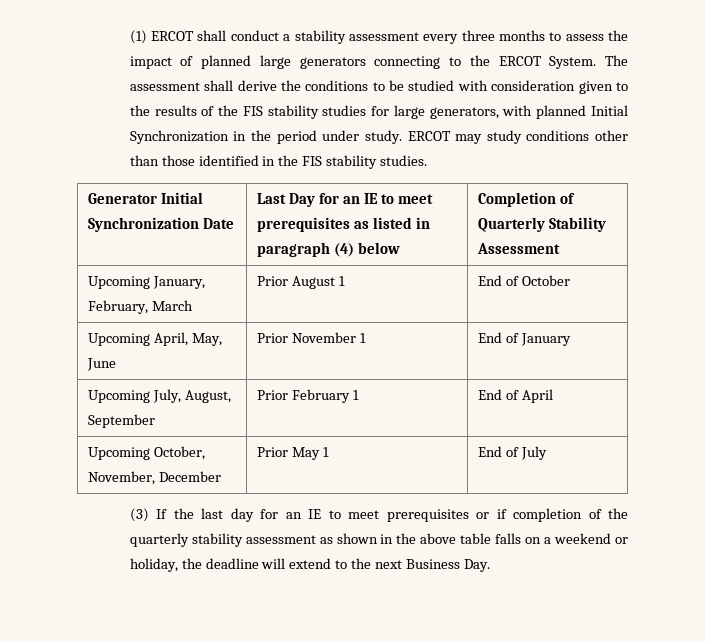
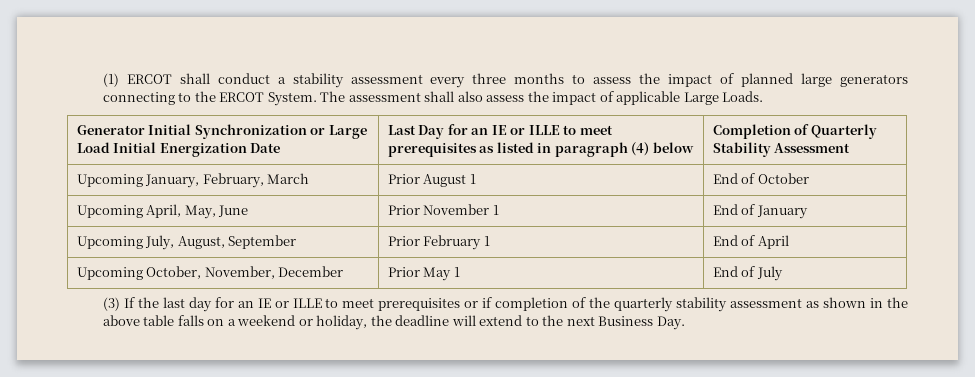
- The assessment shall derive the conditions to be studied with consideration given to the results of the FIS stability studies for large generators, with planned Initial Synchronization in the period under study. ERCOT may study conditions other than those identified in the FIS stability studies.
- Generator Initial Synchronization Date | Last Day for an IE to meet prerequisites as listed in paragraph (4) below | Completion of Quarterly Stability Assessment
+ The assessment shall also assess the impact of applicable Large Loads.
+ Generator Initial Synchronization or Large Load Initial Energization Date | Last Day for an IE or ILLE to meet prerequisites as listed in paragraph (4) below | Completion of Quarterly Stability Assessment
- (3) If the last day for an IE to meet prerequisites or if completion of the quarterly stability assessment as shown in the above table falls on a weekend or holiday, the deadline will extend to the next Business Day.
+ (3) If the last day for an IE or ILLE to meet prerequisites or if completion of the quarterly stability assessment as shown in the above table falls on a weekend or holiday, the deadline will extend to the next Business Day.

